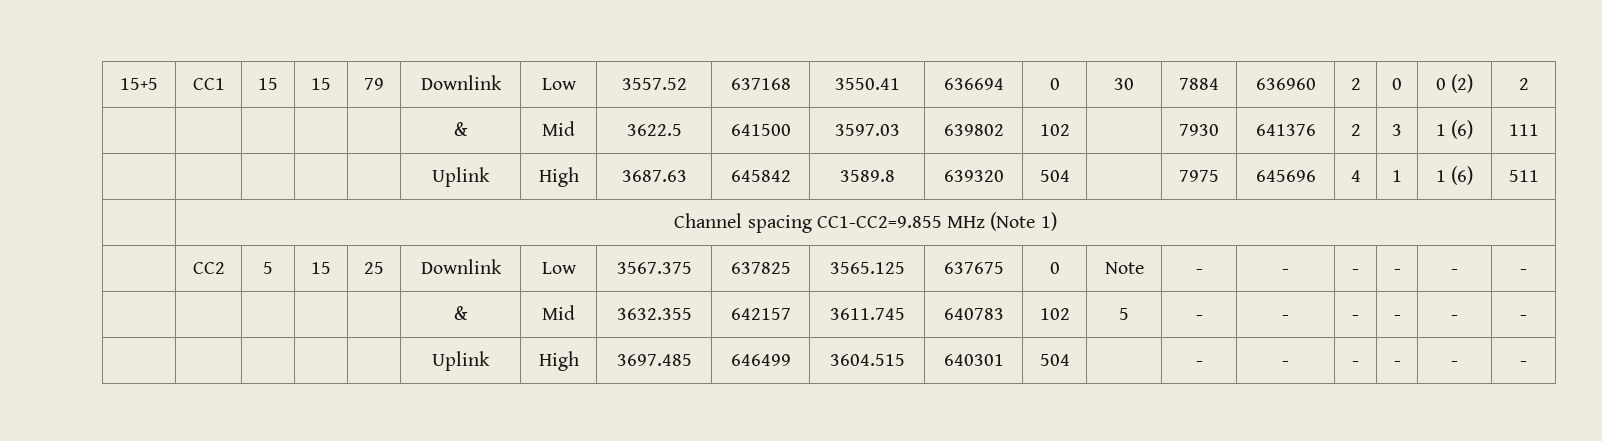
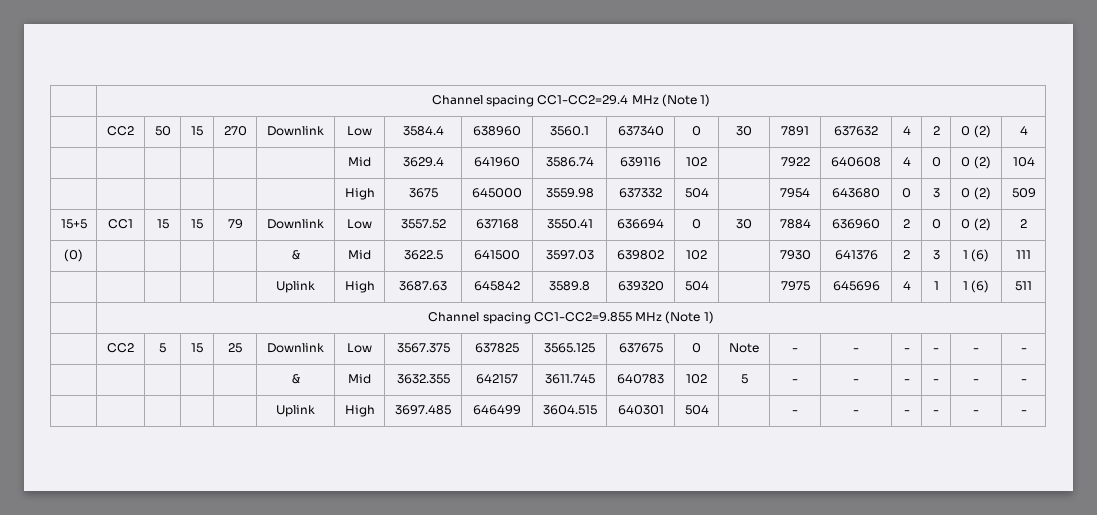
+ | Channel spacing CC1-CC2=29.4 MHz (Note 1)
+ | CC2 | 50 | 15 | 270 | Downlink | Low | 3584.4 | 638960 | 3560.1 | 637340 | 0 | 30 | 7891 | 637632 | 4 | 2 | 0 (2) | 4
+ | | | | | | Mid | 3629.4 | 641960 | 3586.74 | 639116 | 102 | | 7922 | 640608 | 4 | 0 | 0 (2) | 104
+ | | | | | | High | 3675 | 645000 | 3559.98 | 637332 | 504 | | 7954 | 643680 | 0 | 3 | 0 (2) | 509
- | | | | | & | Mid | 3622.5 | 641500 | 3597.03 | 639802 | 102 | | 7930 | 641376 | 2 | 3 | 1 (6) | 111
+ (0) | | | | | & | Mid | 3622.5 | 641500 | 3597.03 | 639802 | 102 | | 7930 | 641376 | 2 | 3 | 1 (6) | 111

